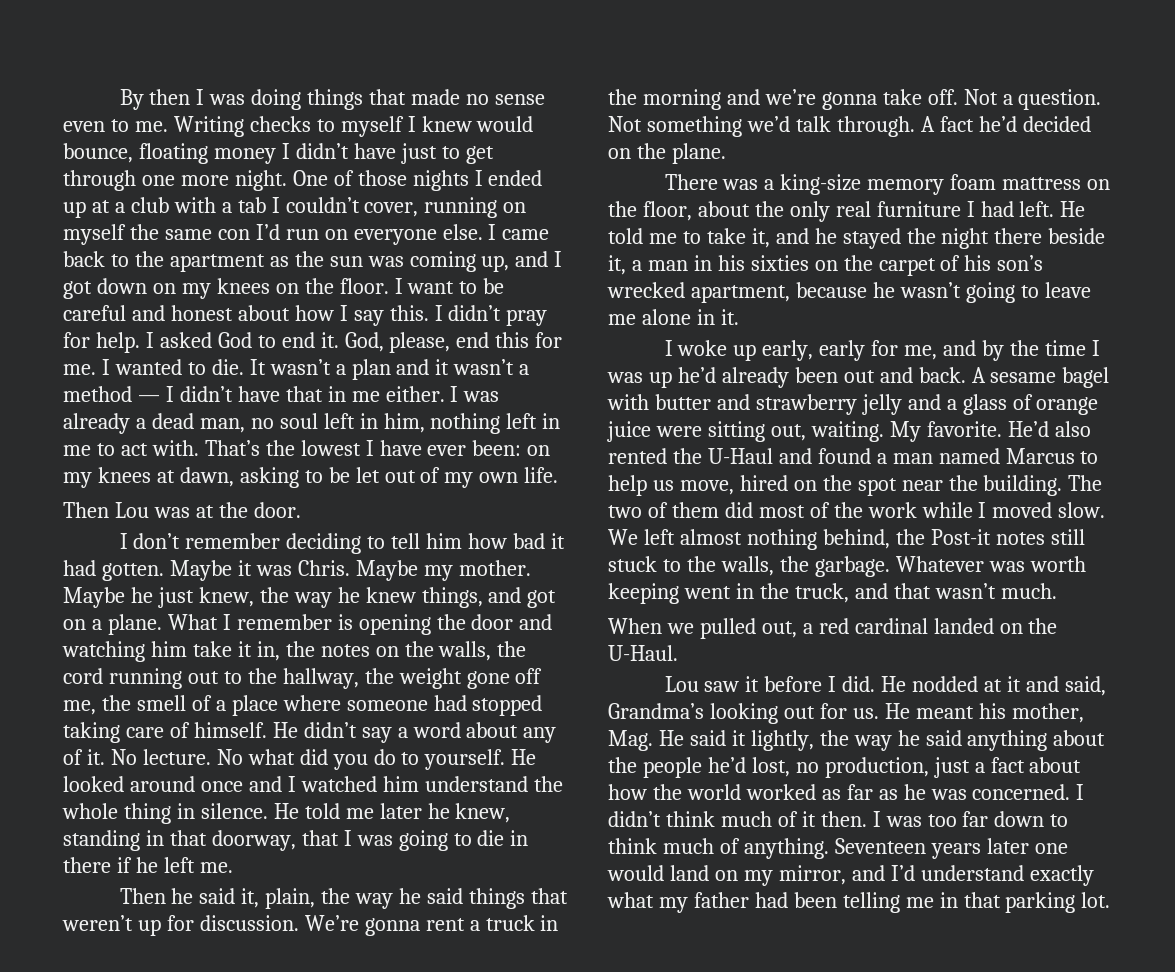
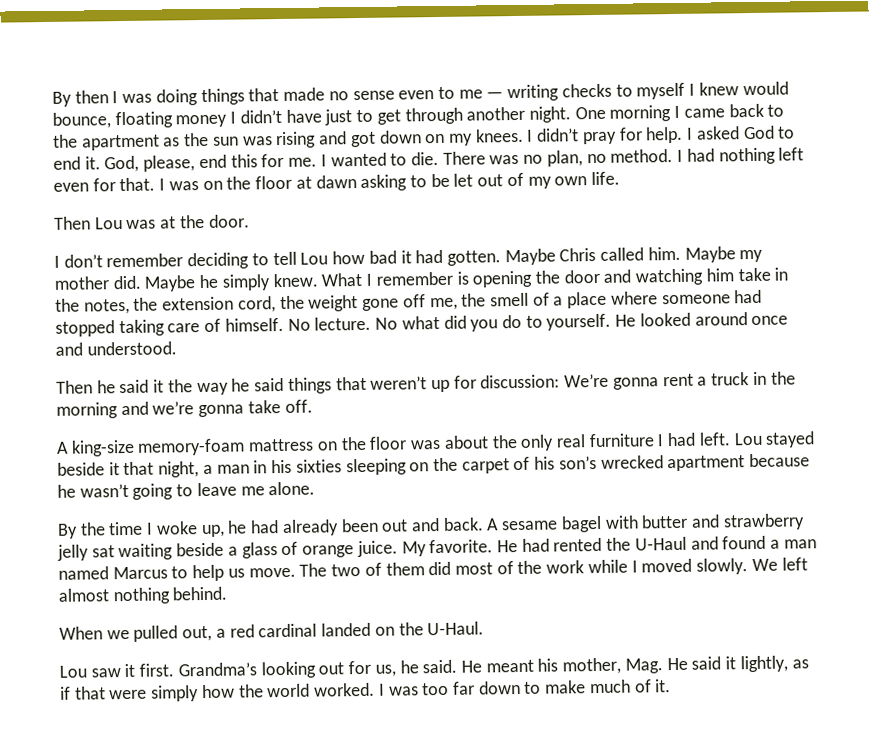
- By then I was doing things that made no sense even to me. Writing checks to myself I knew would bounce, floating money I didn’t have just to get through one more night. One of those nights I ended up at a club with a tab I couldn’t cover, running on myself the same con I’d run on everyone else. I came back to the apartment as the sun was coming up, and I got down on my knees on the floor. I want to be careful and honest about how I say this.
+ By then I was doing things that made no sense even to me — writing checks to myself I knew would bounce, floating money I didn’t have just to get through another night. One morning I came back to the apartment as the sun was rising and got down on my knees.
- It wasn’t a plan and it wasn’t a method — I didn’t have that in me either. I was already a dead man, no soul left in him, nothing left in me to act with. That’s the lowest I have ever been: on my knees at dawn, asking to be let out of my own life.
+ There was no plan, no method. I had nothing left even for that. I was on the floor at dawn asking to be let out of my own life.
- I don’t remember deciding to tell him how bad it had gotten.
+ I don’t remember deciding to tell Lou how bad it had gotten.
- Maybe it was Chris. Maybe my mother. Maybe he just knew, the way he knew things, and got on a plane.
+ Maybe Chris called him. Maybe my mother did. Maybe he simply knew.
- What I remember is opening the door and watching him take it in, the notes on the walls, the cord running out to the hallway, the weight gone off me, the smell of a place where someone had stopped taking care of himself.
+ What I remember is opening the door and watching him take in the notes, the extension cord, the weight gone off me, the smell of a place where someone had stopped taking care of himself.
- He didn’t say a word about any of it.
- He looked around once and I watched him understand the whole thing in silence. He told me later he knew, standing in that doorway, that I was going to die in there if he left me.
+ He looked around once and understood.
- Then he said it, plain, the way he said things that weren’t up for discussion. We’re gonna rent a truck in the morning and we’re gonna take off. Not a question. Not something we’d talk through. A fact he’d decided on the plane.
- There was a king-size memory foam mattress on the floor, about the only real furniture I had left.
+ Then he said it the way he said things that weren’t up for discussion: We’re gonna rent a truck in the morning and we’re gonna take off.
+ A king-size memory-foam mattress on the floor was about the only real furniture I had left.
- He told me to take it, and he stayed the night there beside it, a man in his sixties on the carpet of his son’s wrecked apartment, because he wasn’t going to leave me alone in it.
- I woke up early, early for me, and by the time I was up he’d already been out and back.
+ Lou stayed beside it that night, a man in his sixties sleeping on the carpet of his son’s wrecked apartment because he wasn’t going to leave me alone.
+ By the time I woke up, he had already been out and back.
- A sesame bagel with butter and strawberry jelly and a glass of orange juice were sitting out, waiting. My favorite. He’d also rented the U-Haul and found a man named Marcus to help us move, hired on the spot near the building.
+ A sesame bagel with butter and strawberry jelly sat waiting beside a glass of orange juice. My favorite. He had rented the U-Haul and found a man named Marcus to help us move.
- The two of them did most of the work while I moved slow.
+ The two of them did most of the work while I moved slowly.
- We left almost nothing behind, the Post-it notes still stuck to the walls, the garbage. Whatever was worth keeping went in the truck, and that wasn’t much.
+ We left almost nothing behind.
- Lou saw it before I did. He nodded at it and said, Grandma’s looking out for us.
+ Lou saw it first. Grandma’s looking out for us, he said.
- He meant his mother, Mag. He said it lightly, the way he said anything about the people he’d lost, no production, just a fact about how the world worked as far as he was concerned. I didn’t think much of it then.
+ He meant his mother, Mag. He said it lightly, as if that were simply how the world worked.
- I was too far down to think much of anything. Seventeen years later one would land on my mirror, and I’d understand exactly what my father had been telling me in that parking lot.
+ I was too far down to make much of it.

